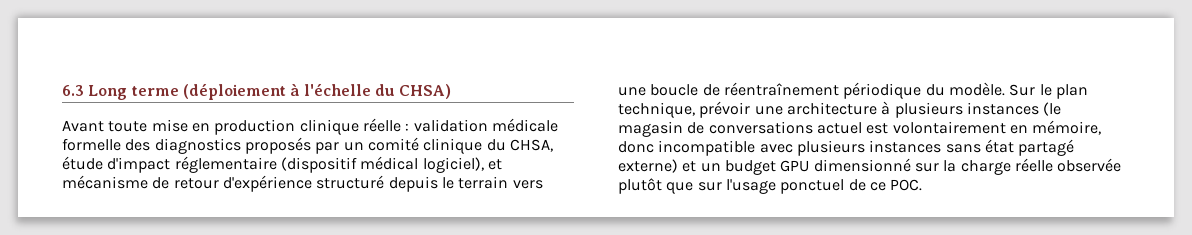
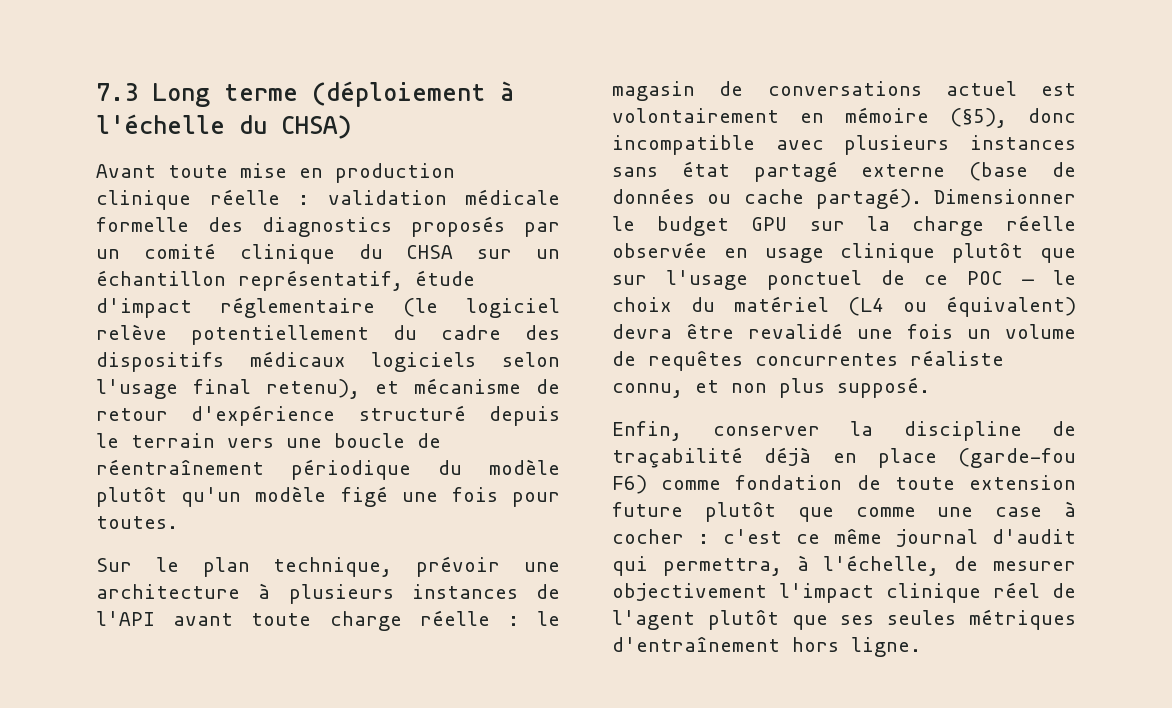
- 6.3 Long terme (déploiement à l'échelle du CHSA)
+ 7.3 Long terme (déploiement à l'échelle du CHSA)
- validation médicale formelle des diagnostics proposés par un comité clinique du CHSA, étude d'impact réglementaire (dispositif médical logiciel), et mécanisme de retour d'expérience structuré depuis le terrain vers une boucle de réentraînement périodique du modèle. Sur le plan technique, prévoir une architecture à plusieurs instances (le magasin de conversations actuel est volontairement en mémoire, donc incompatible avec plusieurs instances sans état partagé externe) et un budget GPU dimensionné sur la charge réelle observée plutôt que sur l'usage ponctuel de ce POC.
+ validation médicale formelle des diagnostics proposés par un comité clinique du CHSA sur un échantillon représentatif, étude d'impact réglementaire (le logiciel relève potentiellement du cadre des dispositifs médicaux logiciels selon l'usage final retenu), et mécanisme de retour d'expérience structuré depuis le terrain vers une boucle de réentraînement périodique du modèle plutôt qu'un modèle figé une fois pour toutes.
+ Sur le plan technique, prévoir une architecture à plusieurs instances de l'API avant toute charge réelle : le magasin de conversations actuel est volontairement en mémoire (§5), donc incompatible avec plusieurs instances sans état partagé externe (base de données ou cache partagé). Dimensionner le budget GPU sur la charge réelle observée en usage clinique plutôt que sur l'usage ponctuel de ce POC — le choix du matériel (L4 ou équivalent) devra être revalidé une fois un volume de requêtes concurrentes réaliste connu, et non plus supposé.
+ Enfin, conserver la discipline de traçabilité déjà en place (garde-fou F6) comme fondation de toute extension future plutôt que comme une case à cocher : c'est ce même journal d'audit qui permettra, à l'échelle, de mesurer objectivement l'impact clinique réel de l'agent plutôt que ses seules métriques d'entraînement hors ligne.

